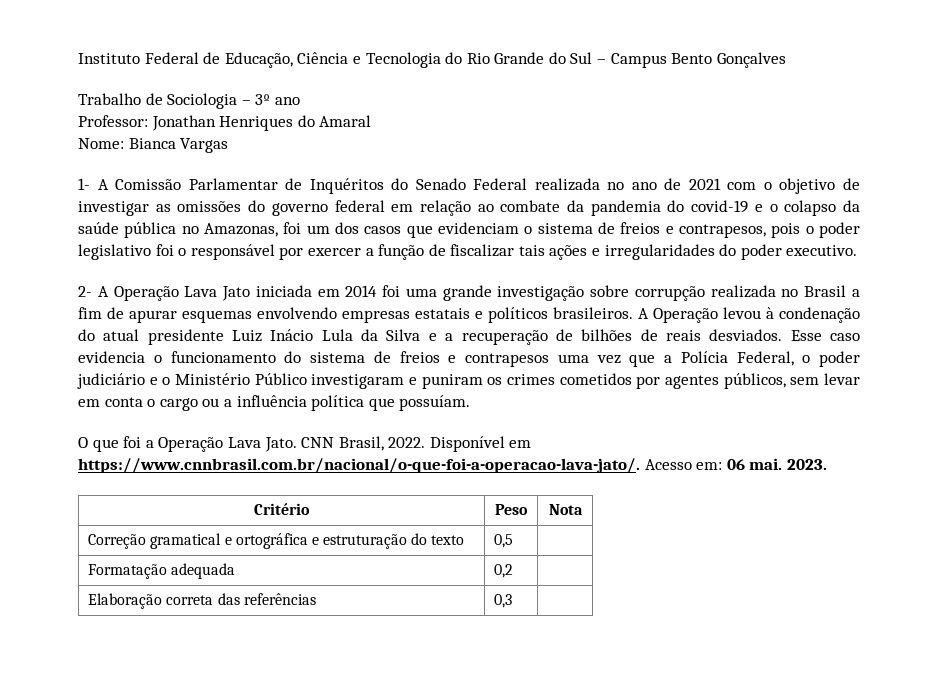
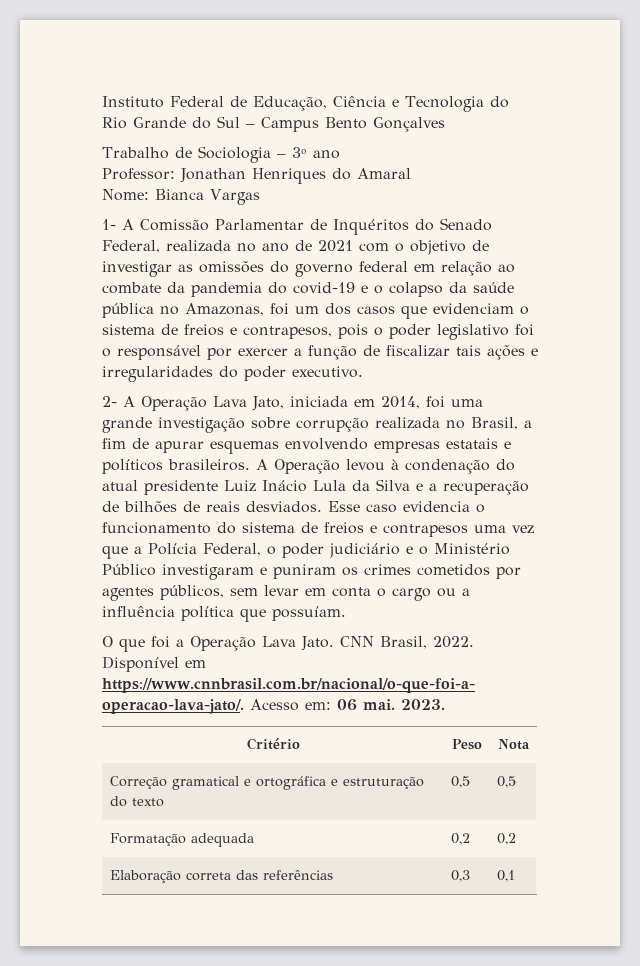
- 1- A Comissão Parlamentar de Inquéritos do Senado Federal realizada no ano de 2021 com o objetivo de investigar as omissões do governo federal em relação ao combate da pandemia do covid-19 e o colapso da saúde pública no Amazonas, foi um dos casos que evidenciam o sistema de freios e contrapesos, pois o poder legislativo foi o responsável por exercer a função de fiscalizar tais ações e irregularidades do poder executivo.
+ 1- A Comissão Parlamentar de Inquéritos do Senado Federal, realizada no ano de 2021 com o objetivo de investigar as omissões do governo federal em relação ao combate da pandemia do covid-19 e o colapso da saúde pública no Amazonas, foi um dos casos que evidenciam o sistema de freios e contrapesos, pois o poder legislativo foi o responsável por exercer a função de fiscalizar tais ações e irregularidades do poder executivo.
- 2- A Operação Lava Jato iniciada em 2014 foi uma grande investigação sobre corrupção realizada no Brasil a fim de apurar esquemas envolvendo empresas estatais e políticos brasileiros.
+ 2- A Operação Lava Jato, iniciada em 2014, foi uma grande investigação sobre corrupção realizada no Brasil, a fim de apurar esquemas envolvendo empresas estatais e políticos brasileiros.
- Correção gramatical e ortográfica e estruturação do texto | 0,5 |
+ Correção gramatical e ortográfica e estruturação do texto | 0,5 | 0,5
- Formatação adequada | 0,2 |
+ Formatação adequada | 0,2 | 0,2
- Elaboração correta das referências | 0,3 |
+ Elaboração correta das referências | 0,3 | 0,1

